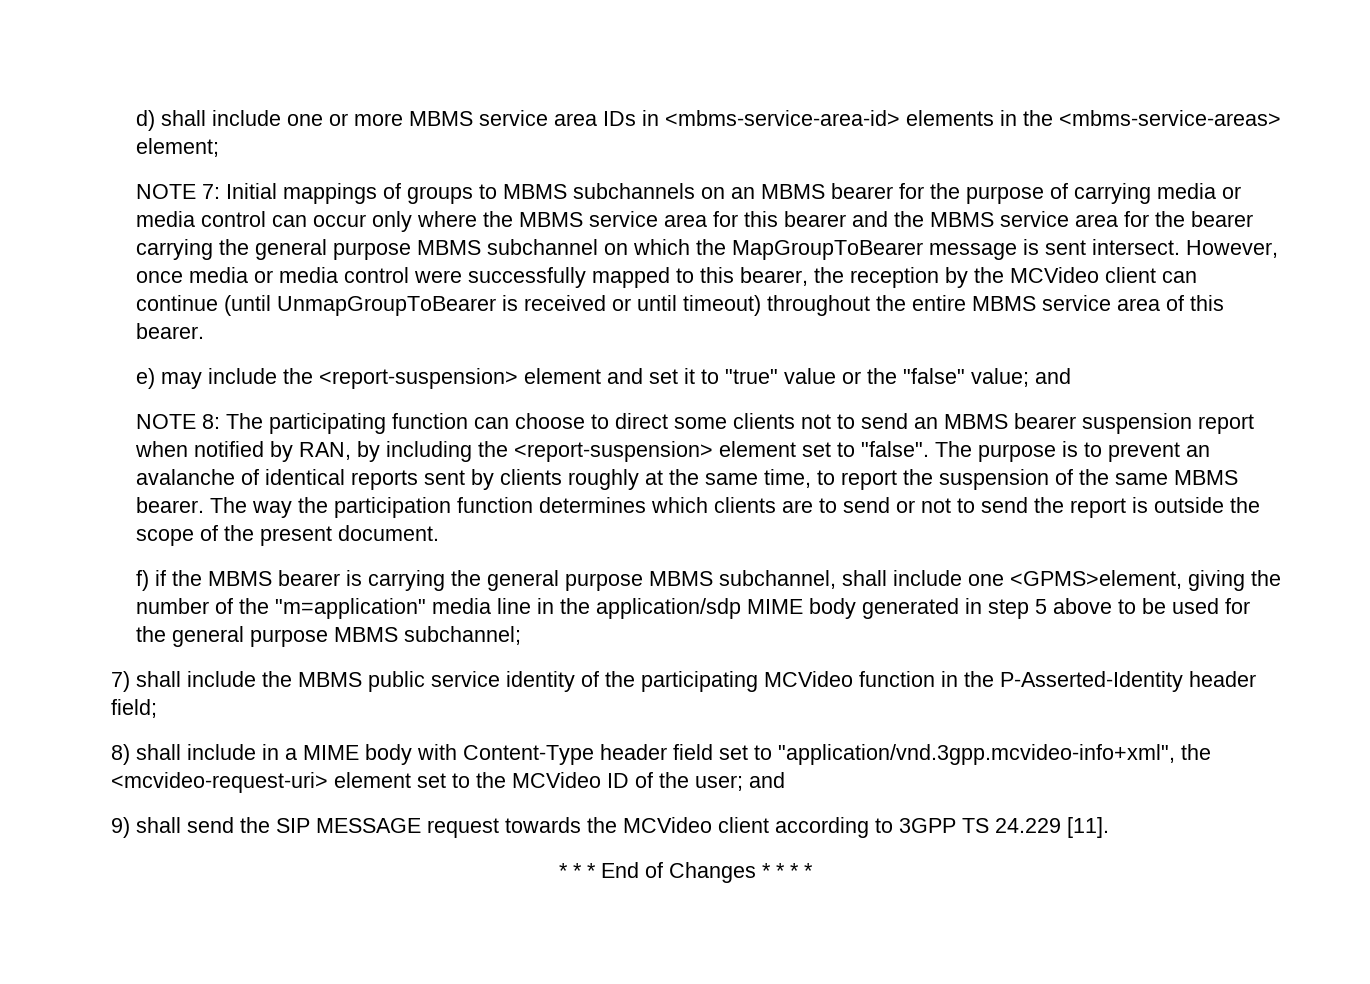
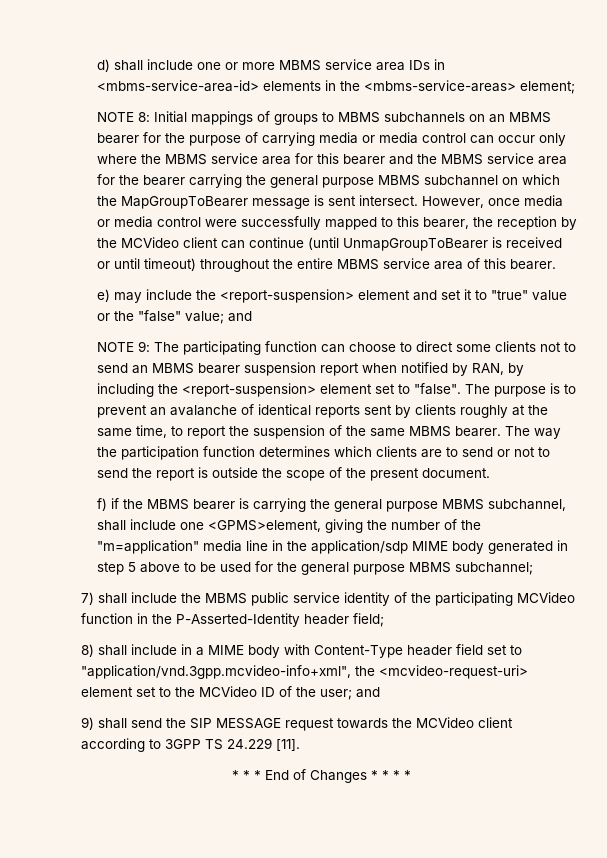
- NOTE 7: Initial mappings of groups to MBMS subchannels on an MBMS bearer for the purpose of carrying media or media control can occur only where the MBMS service area for this bearer and the MBMS service area for the bearer carrying the general purpose MBMS subchannel on which the MapGroupToBearer message is sent intersect.
+ NOTE 8: Initial mappings of groups to MBMS subchannels on an MBMS bearer for the purpose of carrying media or media control can occur only where the MBMS service area for this bearer and the MBMS service area for the bearer carrying the general purpose MBMS subchannel on which the MapGroupToBearer message is sent intersect.
- NOTE 8: The participating function can choose to direct some clients not to send an MBMS bearer suspension report when notified by RAN, by including the <report-suspension> element set to "false".
+ NOTE 9: The participating function can choose to direct some clients not to send an MBMS bearer suspension report when notified by RAN, by including the <report-suspension> element set to "false".

